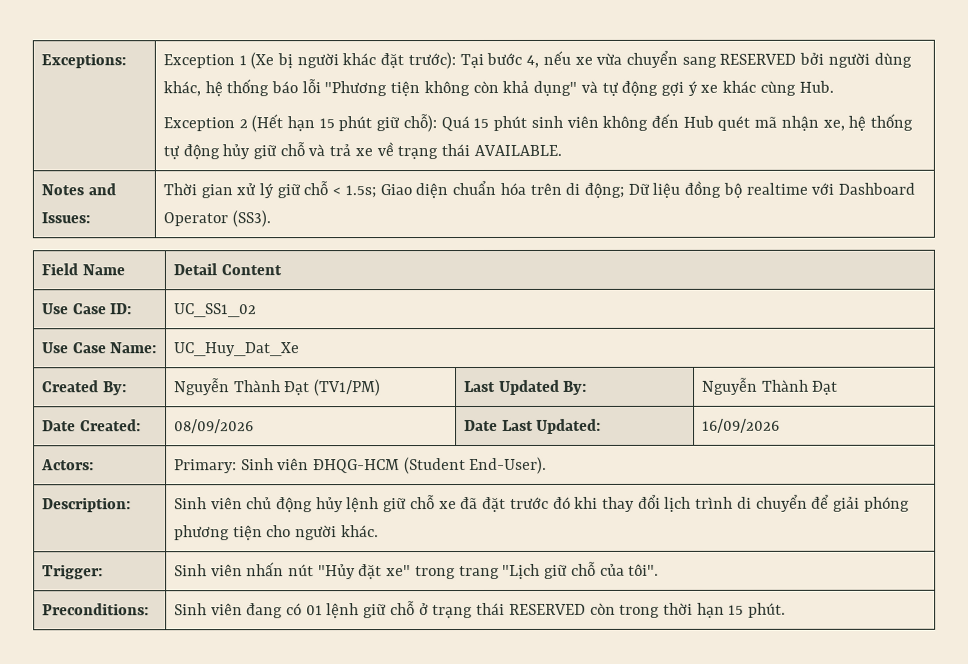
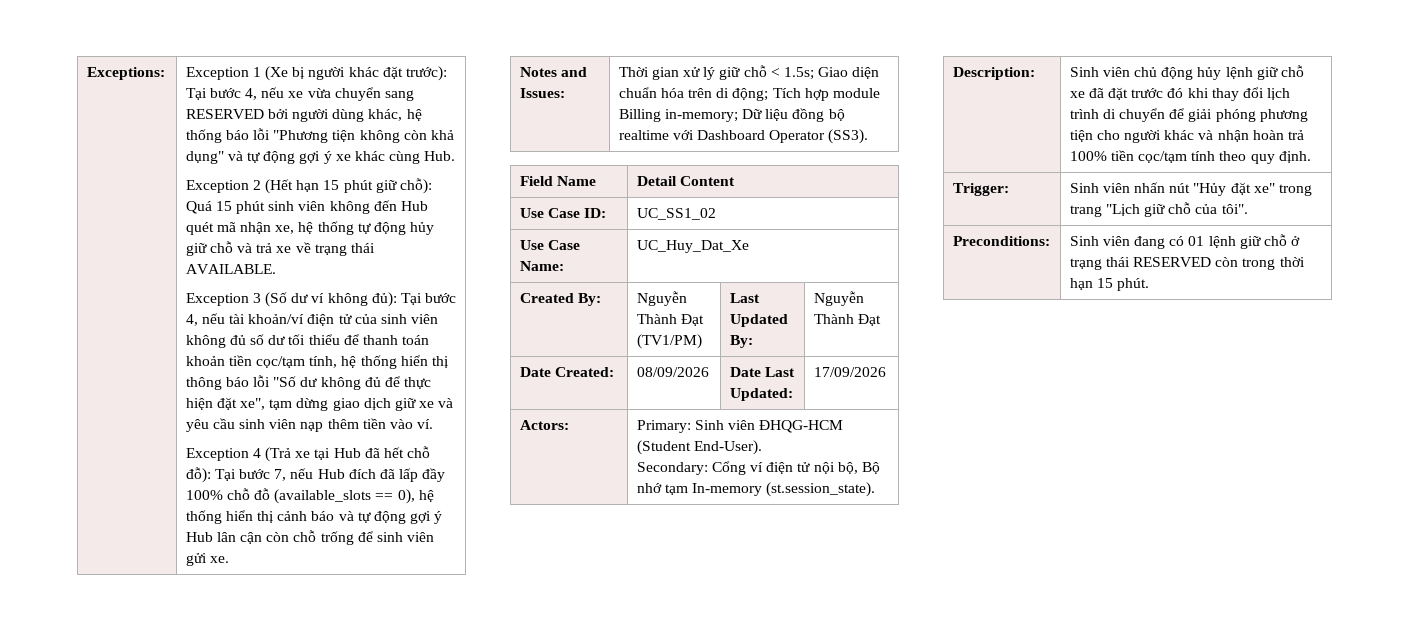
+ Exception 3 (Số dư ví không đủ): Tại bước 4, nếu tài khoản/ví điện tử của sinh viên không đủ số dư tối thiểu để thanh toán khoản tiền cọc/tạm tính, hệ thống hiển thị thông báo lỗi "Số dư không đủ để thực hiện đặt xe", tạm dừng giao dịch giữ xe và yêu cầu sinh viên nạp thêm tiền vào ví.
+ Exception 4 (Trả xe tại Hub đã hết chỗ đỗ): Tại bước 7, nếu Hub đích đã lấp đầy 100% chỗ đỗ (available_slots == 0), hệ thống hiển thị cảnh báo và tự động gợi ý Hub lân cận còn chỗ trống để sinh viên gửi xe.
- Notes and Issues: | Thời gian xử lý giữ chỗ < 1.5s; Giao diện chuẩn hóa trên di động; Dữ liệu đồng bộ realtime với Dashboard Operator (SS3).
+ Notes and Issues: | Thời gian xử lý giữ chỗ < 1.5s; Giao diện chuẩn hóa trên di động; Tích hợp module Billing in-memory; Dữ liệu đồng bộ realtime với Dashboard Operator (SS3).
- Date Created: | 08/09/2026 | Date Last Updated: | 16/09/2026
+ Date Created: | 08/09/2026 | Date Last Updated: | 17/09/2026
  Actors: | Primary: Sinh viên ĐHQG-HCM (Student End-User).
+ Secondary: Cổng ví điện tử nội bộ, Bộ nhớ tạm In-memory (st.session_state).
- Description: | Sinh viên chủ động hủy lệnh giữ chỗ xe đã đặt trước đó khi thay đổi lịch trình di chuyển để giải phóng phương tiện cho người khác.
+ Description: | Sinh viên chủ động hủy lệnh giữ chỗ xe đã đặt trước đó khi thay đổi lịch trình di chuyển để giải phóng phương tiện cho người khác và nhận hoàn trả 100% tiền cọc/tạm tính theo quy định.

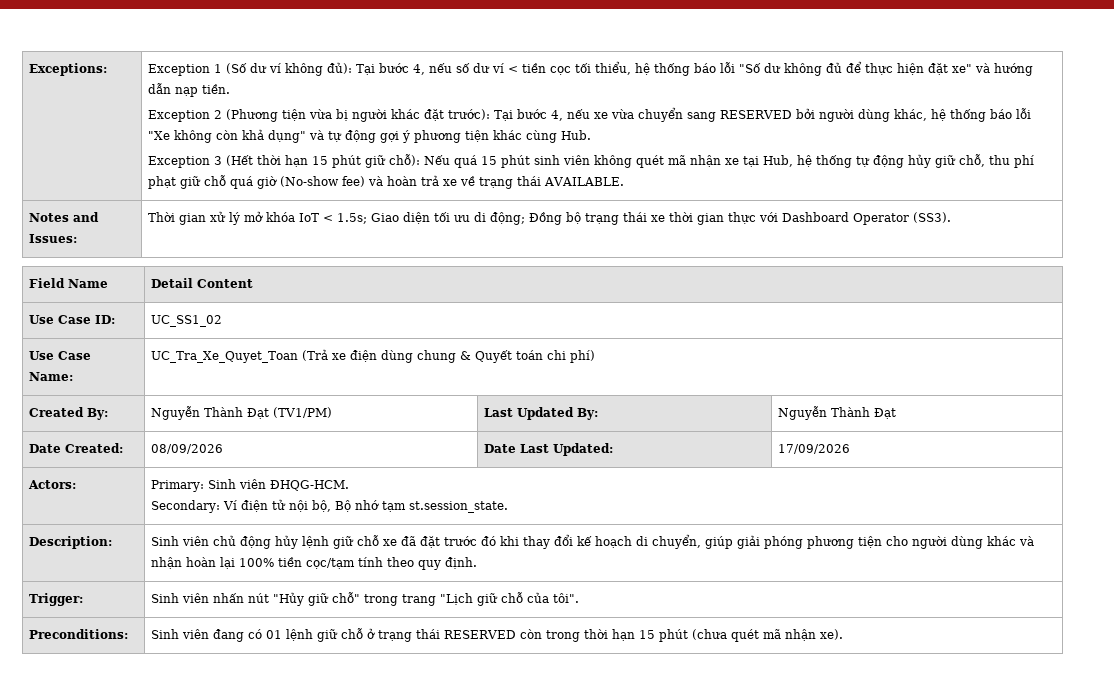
- Exception 1 (Xe bị người khác đặt trước): Tại bước 4, nếu xe vừa chuyển sang RESERVED bởi người dùng khác, hệ thống báo lỗi "Phương tiện không còn khả dụng" và tự động gợi ý xe khác cùng Hub.
+ Exception 1 (Số dư ví không đủ): Tại bước 4, nếu số dư ví < tiền cọc tối thiểu, hệ thống báo lỗi "Số dư không đủ để thực hiện đặt xe" và hướng dẫn nạp tiền.
+ Exception 2 (Phương tiện vừa bị người khác đặt trước): Tại bước 4, nếu xe vừa chuyển sang RESERVED bởi người dùng khác, hệ thống báo lỗi "Xe không còn khả dụng" và tự động gợi ý phương tiện khác cùng Hub.
- Exception 2 (Hết hạn 15 phút giữ chỗ): Quá 15 phút sinh viên không đến Hub quét mã nhận xe, hệ thống tự động hủy giữ chỗ và trả xe về trạng thái AVAILABLE.
+ Exception 3 (Hết thời hạn 15 phút giữ chỗ): Nếu quá 15 phút sinh viên không quét mã nhận xe tại Hub, hệ thống tự động hủy giữ chỗ, thu phí phạt giữ chỗ quá giờ (No-show fee) và hoàn trả xe về trạng thái AVAILABLE.
- Exception 3 (Số dư ví không đủ): Tại bước 4, nếu tài khoản/ví điện tử của sinh viên không đủ số dư tối thiểu để thanh toán khoản tiền cọc/tạm tính, hệ thống hiển thị thông báo lỗi "Số dư không đủ để thực hiện đặt xe", tạm dừng giao dịch giữ xe và yêu cầu sinh viên nạp thêm tiền vào ví.
- Exception 4 (Trả xe tại Hub đã hết chỗ đỗ): Tại bước 7, nếu Hub đích đã lấp đầy 100% chỗ đỗ (available_slots == 0), hệ thống hiển thị cảnh báo và tự động gợi ý Hub lân cận còn chỗ trống để sinh viên gửi xe.
- Notes and Issues: | Thời gian xử lý giữ chỗ < 1.5s; Giao diện chuẩn hóa trên di động; Tích hợp module Billing in-memory; Dữ liệu đồng bộ realtime với Dashboard Operator (SS3).
+ Notes and Issues: | Thời gian xử lý mở khóa IoT < 1.5s; Giao diện tối ưu di động; Đồng bộ trạng thái xe thời gian thực với Dashboard Operator (SS3).
- Use Case Name: | UC_Huy_Dat_Xe
+ Use Case Name: | UC_Tra_Xe_Quyet_Toan (Trả xe điện dùng chung & Quyết toán chi phí)
- Actors: | Primary: Sinh viên ĐHQG-HCM (Student End-User).
- Secondary: Cổng ví điện tử nội bộ, Bộ nhớ tạm In-memory (st.session_state).
+ Actors: | Primary: Sinh viên ĐHQG-HCM.
+ Secondary: Ví điện tử nội bộ, Bộ nhớ tạm st.session_state.
- Sinh viên chủ động hủy lệnh giữ chỗ xe đã đặt trước đó khi thay đổi lịch trình di chuyển để giải phóng phương tiện cho người khác và nhận hoàn trả 100% tiền cọc/tạm tính theo quy định.
+ Sinh viên chủ động hủy lệnh giữ chỗ xe đã đặt trước đó khi thay đổi kế hoạch di chuyển, giúp giải phóng phương tiện cho người dùng khác và nhận hoàn lại 100% tiền cọc/tạm tính theo quy định.
- Trigger: | Sinh viên nhấn nút "Hủy đặt xe" trong trang "Lịch giữ chỗ của tôi".
+ Trigger: | Sinh viên nhấn nút "Hủy giữ chỗ" trong trang "Lịch giữ chỗ của tôi".
- Preconditions: | Sinh viên đang có 01 lệnh giữ chỗ ở trạng thái RESERVED còn trong thời hạn 15 phút.
+ Preconditions: | Sinh viên đang có 01 lệnh giữ chỗ ở trạng thái RESERVED còn trong thời hạn 15 phút (chưa quét mã nhận xe).

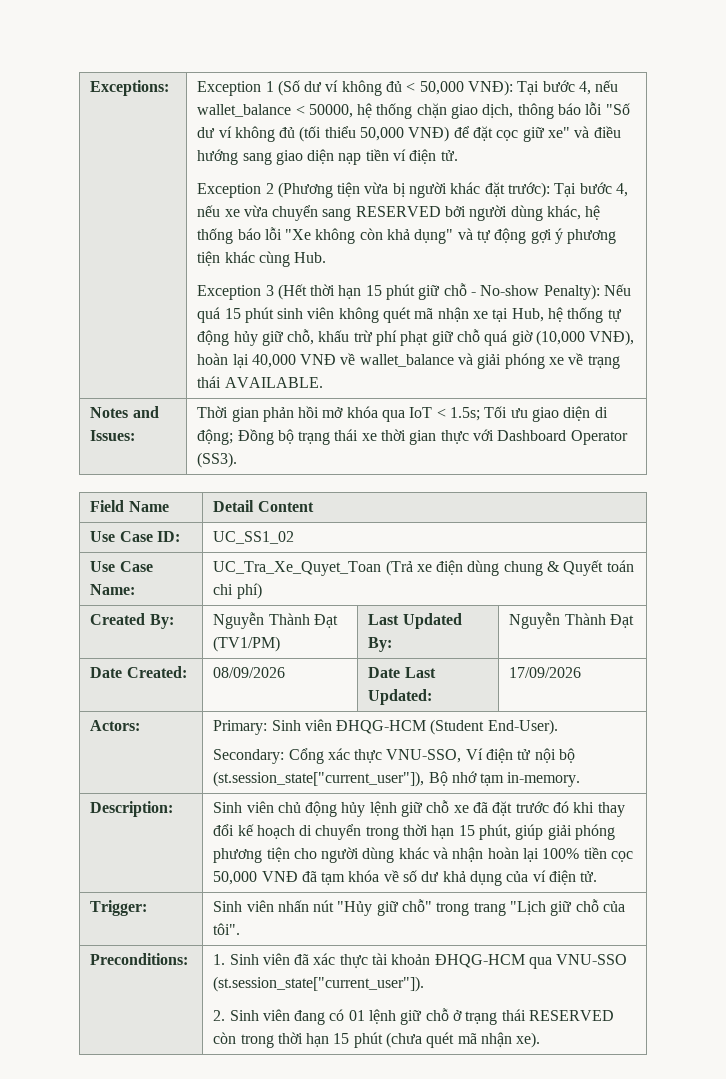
- Exception 1 (Số dư ví không đủ): Tại bước 4, nếu số dư ví < tiền cọc tối thiểu, hệ thống báo lỗi "Số dư không đủ để thực hiện đặt xe" và hướng dẫn nạp tiền.
+ Exception 1 (Số dư ví không đủ < 50,000 VNĐ): Tại bước 4, nếu wallet_balance < 50000, hệ thống chặn giao dịch, thông báo lỗi "Số dư ví không đủ (tối thiểu 50,000 VNĐ) để đặt cọc giữ xe" và điều hướng sang giao diện nạp tiền ví điện tử.
- Exception 3 (Hết thời hạn 15 phút giữ chỗ): Nếu quá 15 phút sinh viên không quét mã nhận xe tại Hub, hệ thống tự động hủy giữ chỗ, thu phí phạt giữ chỗ quá giờ (No-show fee) và hoàn trả xe về trạng thái AVAILABLE.
+ Exception 3 (Hết thời hạn 15 phút giữ chỗ - No-show Penalty): Nếu quá 15 phút sinh viên không quét mã nhận xe tại Hub, hệ thống tự động hủy giữ chỗ, khấu trừ phí phạt giữ chỗ quá giờ (10,000 VNĐ), hoàn lại 40,000 VNĐ về wallet_balance và giải phóng xe về trạng thái AVAILABLE.
- Notes and Issues: | Thời gian xử lý mở khóa IoT < 1.5s; Giao diện tối ưu di động; Đồng bộ trạng thái xe thời gian thực với Dashboard Operator (SS3).
+ Notes and Issues: | Thời gian phản hồi mở khóa qua IoT < 1.5s; Tối ưu giao diện di động; Đồng bộ trạng thái xe thời gian thực với Dashboard Operator (SS3).
- Actors: | Primary: Sinh viên ĐHQG-HCM.
- Secondary: Ví điện tử nội bộ, Bộ nhớ tạm st.session_state.
+ Actors: | Primary: Sinh viên ĐHQG-HCM (Student End-User).
+ Secondary: Cổng xác thực VNU-SSO, Ví điện tử nội bộ (st.session_state["current_user"]), Bộ nhớ tạm in-memory.
- Sinh viên chủ động hủy lệnh giữ chỗ xe đã đặt trước đó khi thay đổi kế hoạch di chuyển, giúp giải phóng phương tiện cho người dùng khác và nhận hoàn lại 100% tiền cọc/tạm tính theo quy định.
+ Sinh viên chủ động hủy lệnh giữ chỗ xe đã đặt trước đó khi thay đổi kế hoạch di chuyển trong thời hạn 15 phút, giúp giải phóng phương tiện cho người dùng khác và nhận hoàn lại 100% tiền cọc 50,000 VNĐ đã tạm khóa về số dư khả dụng của ví điện tử.
- Preconditions: | Sinh viên đang có 01 lệnh giữ chỗ ở trạng thái RESERVED còn trong thời hạn 15 phút (chưa quét mã nhận xe).
+ Preconditions: | 1. Sinh viên đã xác thực tài khoản ĐHQG-HCM qua VNU-SSO (st.session_state["current_user"]).
+ 2. Sinh viên đang có 01 lệnh giữ chỗ ở trạng thái RESERVED còn trong thời hạn 15 phút (chưa quét mã nhận xe).

